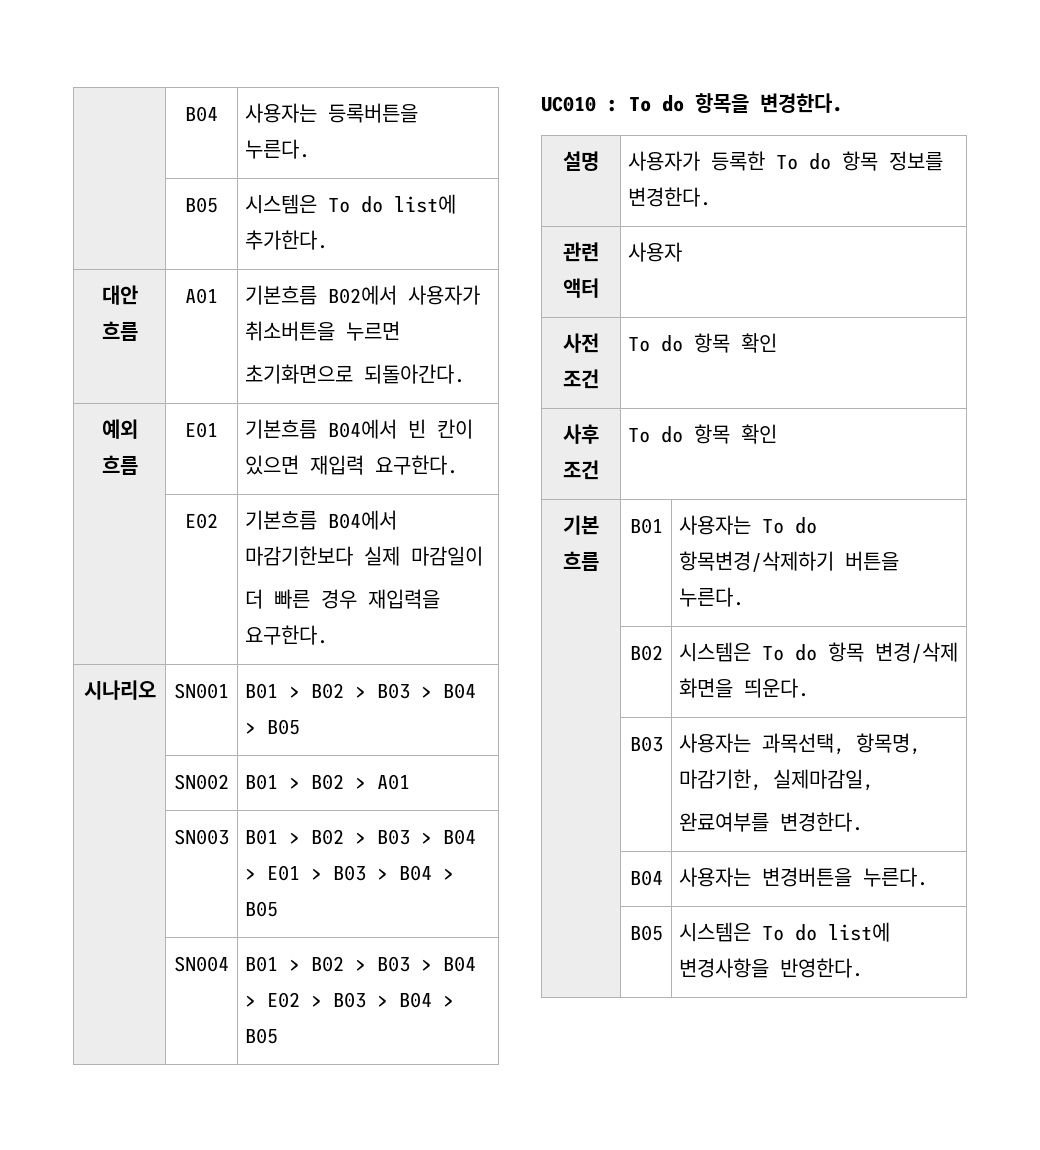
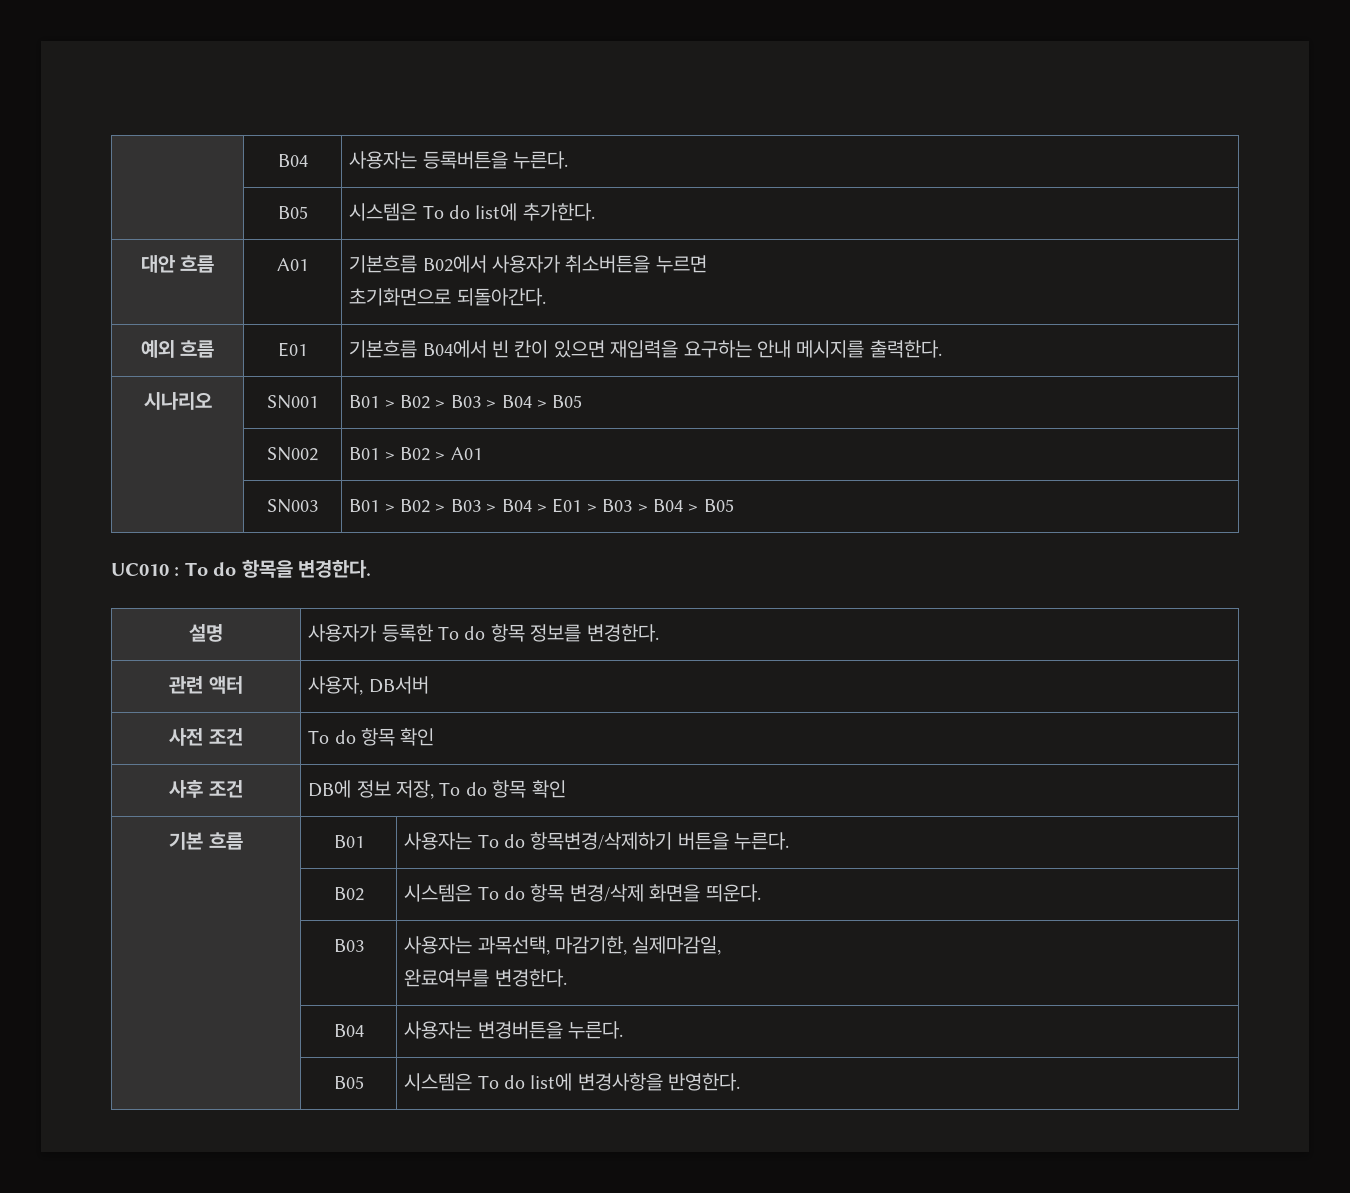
- 예외 흐름 | E01 | 기본흐름 B04에서 빈 칸이 있으면 재입력 요구한다.
- | E02 | 기본흐름 B04에서 마감기한보다 실제 마감일이
- 더 빠른 경우 재입력을 요구한다.
+ 예외 흐름 | E01 | 기본흐름 B04에서 빈 칸이 있으면 재입력을 요구하는 안내 메시지를 출력한다.
- | SN004 | B01 > B02 > B03 > B04 > E02 > B03 > B04 > B05
- 관련 액터 | 사용자
+ 관련 액터 | 사용자, DB서버
- 사후 조건 | To do 항목 확인
+ 사후 조건 | DB에 정보 저장, To do 항목 확인
- | B03 | 사용자는 과목선택, 항목명, 마감기한, 실제마감일,
+ | B03 | 사용자는 과목선택, 마감기한, 실제마감일,

